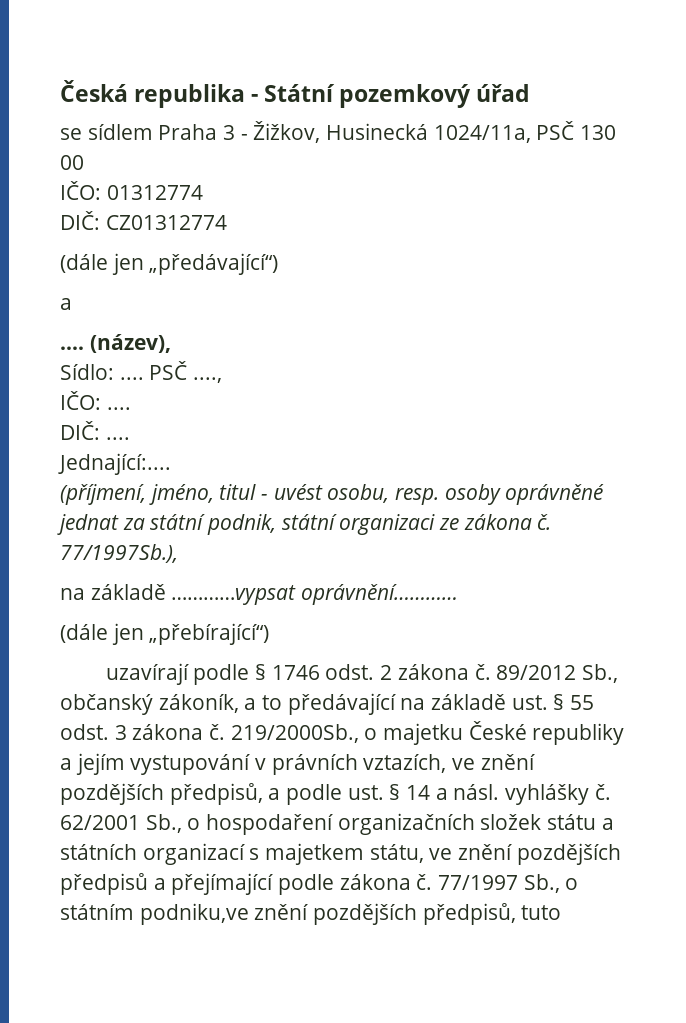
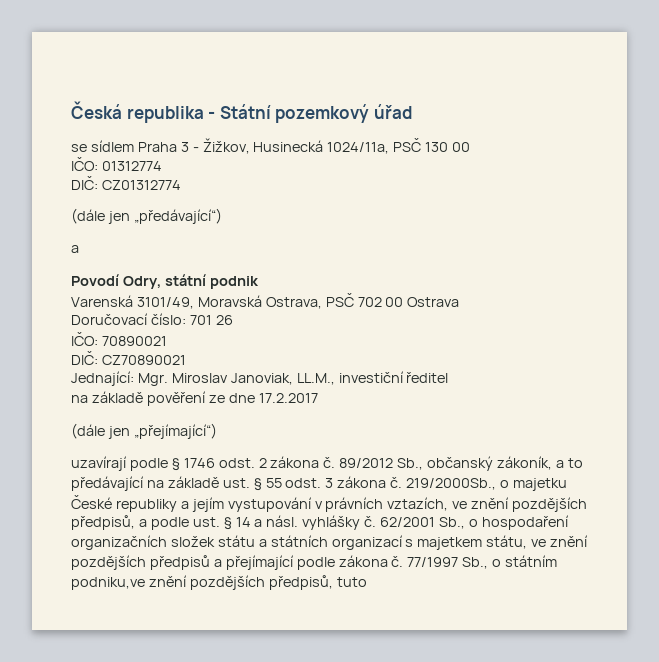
- .... (název),
- Sídlo: .... PSČ ....,
- IČO: ....
- DIČ: ....
- Jednající:....
- (příjmení, jméno, titul - uvést osobu, resp. osoby oprávněné jednat za státní podnik, státní organizaci ze zákona č. 77/1997Sb.),
- na základě …………vypsat oprávnění…………
- (dále jen „přebírající“)
+ Povodí Odry, státní podnik
+ Varenská 3101/49, Moravská Ostrava, PSČ 702 00 Ostrava
+ Doručovací číslo: 701 26
+ IČO: 70890021
+ DIČ: CZ70890021
+ Jednající: Mgr. Miroslav Janoviak, LL.M., investiční ředitel
+ na základě pověření ze dne 17.2.2017
+ (dále jen „přejímající“)

